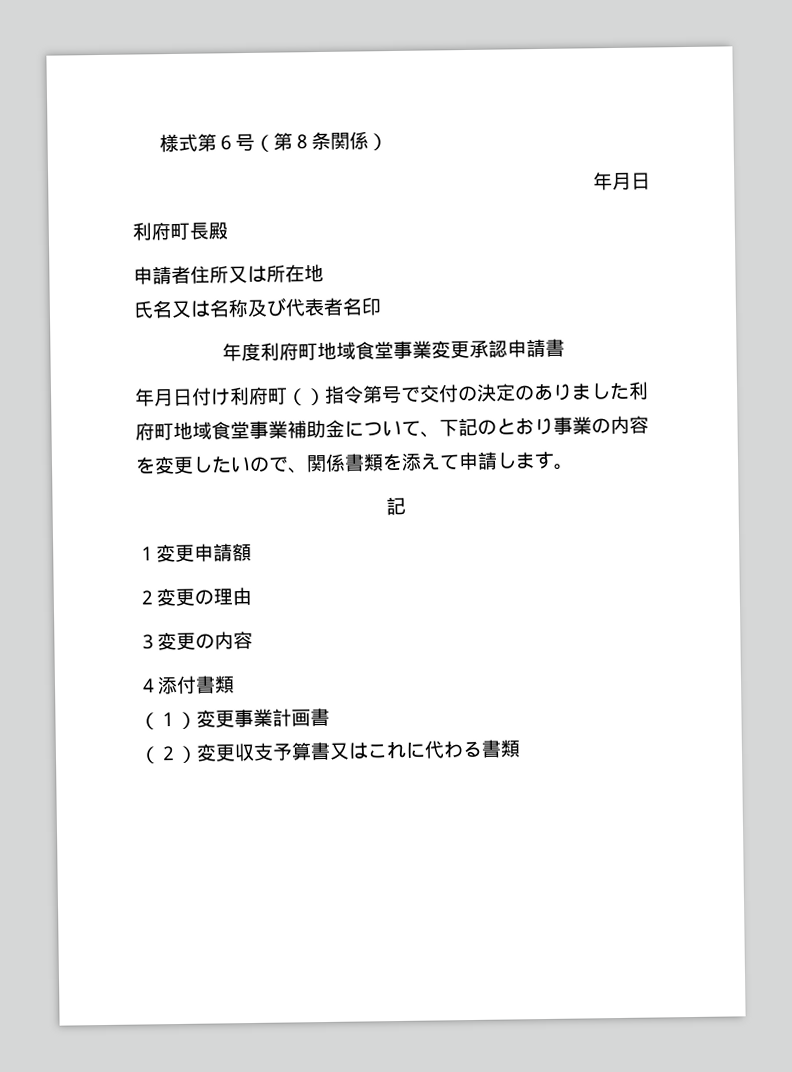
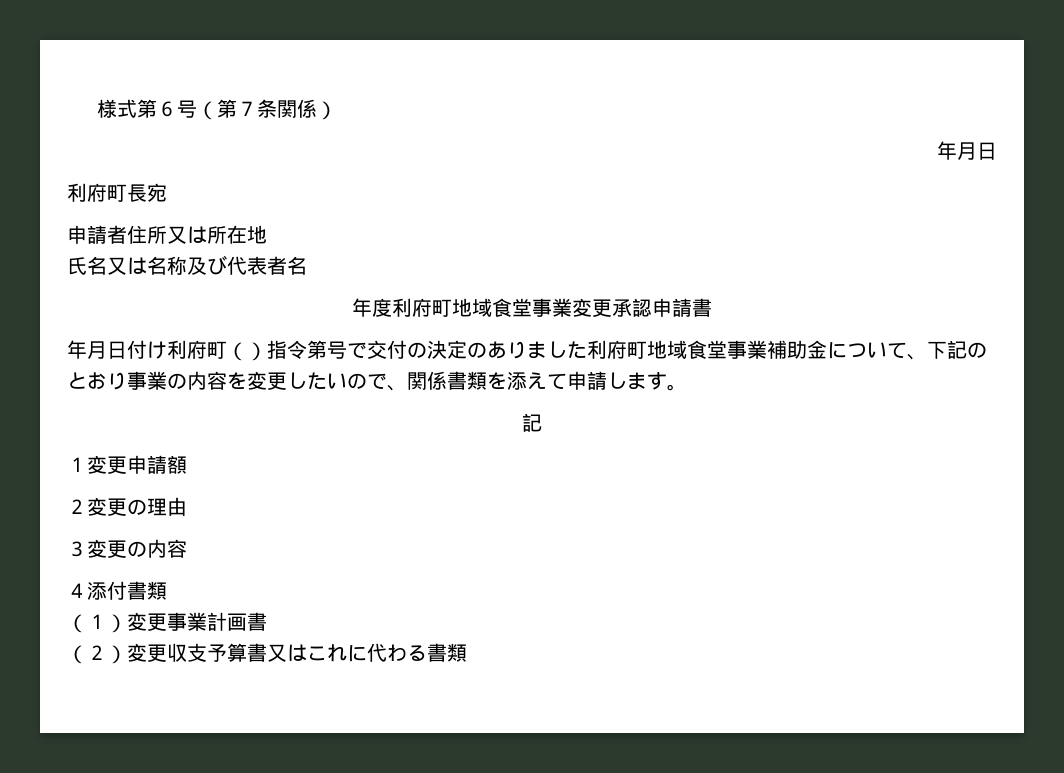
- 様式第６号（第８条関係）
+ 様式第６号（第７条関係）
- 利府町長殿
+ 利府町長宛
- 氏名又は名称及び代表者名印
+ 氏名又は名称及び代表者名

